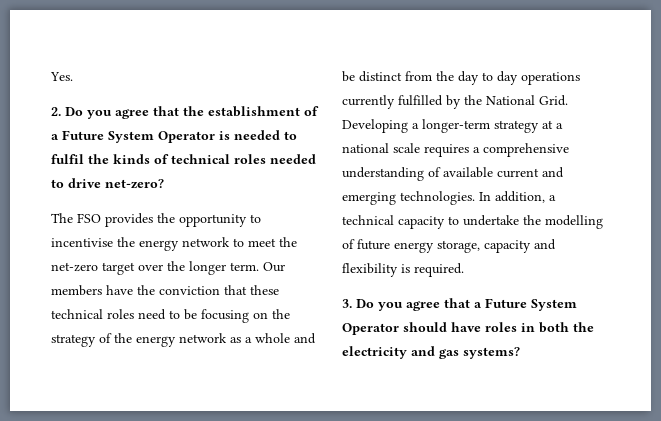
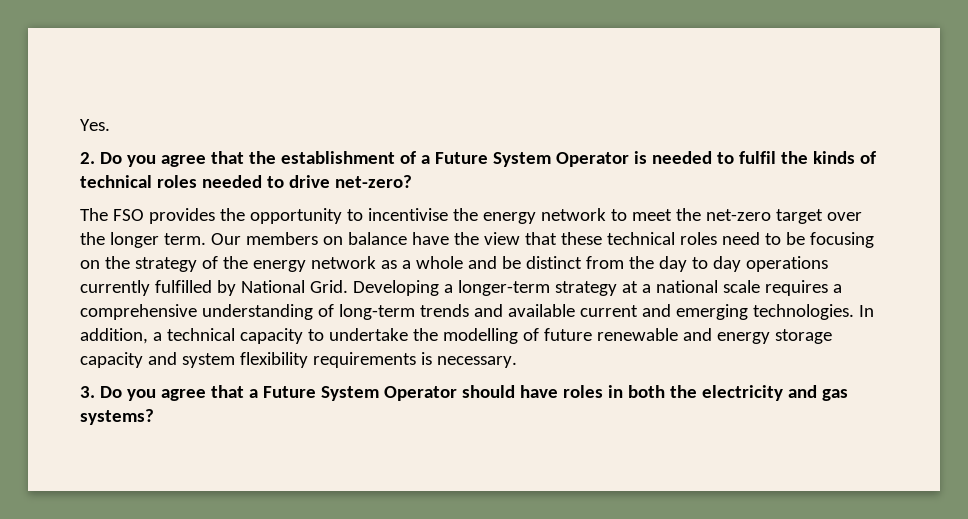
- Our members have the conviction that these technical roles need to be focusing on the strategy of the energy network as a whole and be distinct from the day to day operations currently fulfilled by the National Grid.
+ Our members on balance have the view that these technical roles need to be focusing on the strategy of the energy network as a whole and be distinct from the day to day operations currently fulfilled by National Grid.
- Developing a longer-term strategy at a national scale requires a comprehensive understanding of available current and emerging technologies.
+ Developing a longer-term strategy at a national scale requires a comprehensive understanding of long-term trends and available current and emerging technologies.
- In addition, a technical capacity to undertake the modelling of future energy storage, capacity and flexibility is required.
+ In addition, a technical capacity to undertake the modelling of future renewable and energy storage capacity and system flexibility requirements is necessary.

